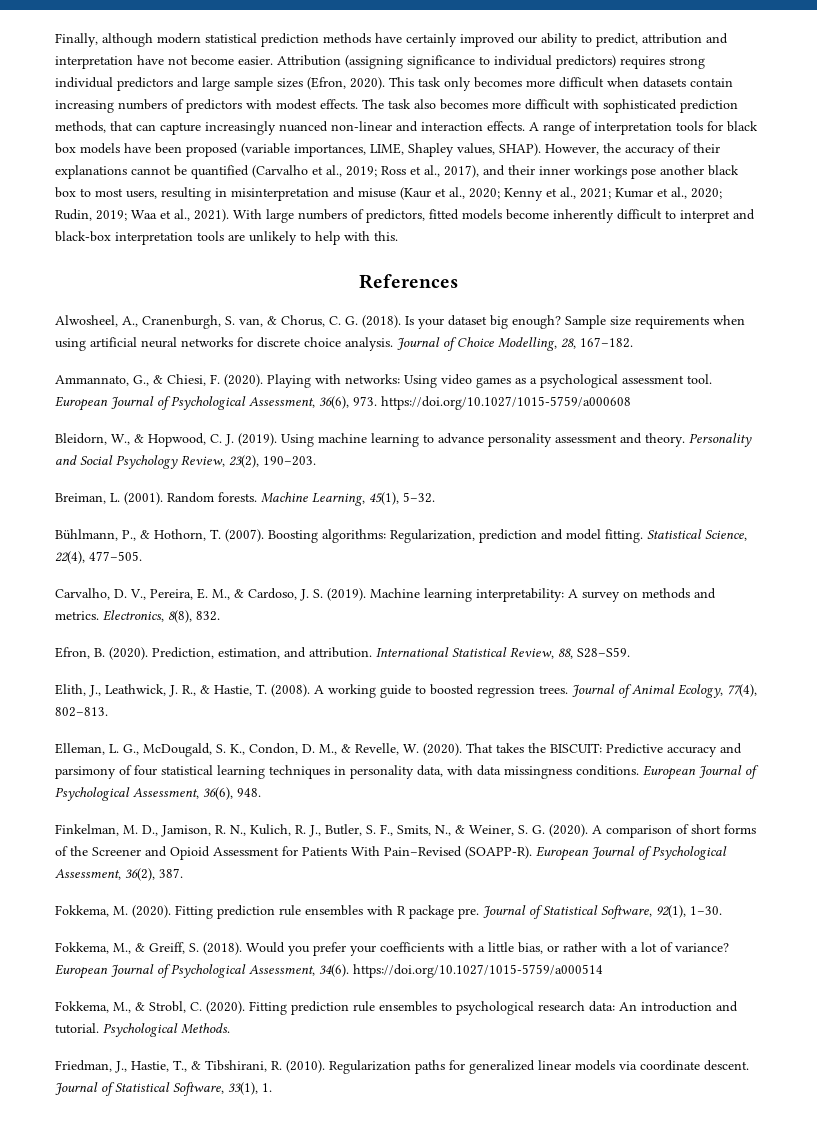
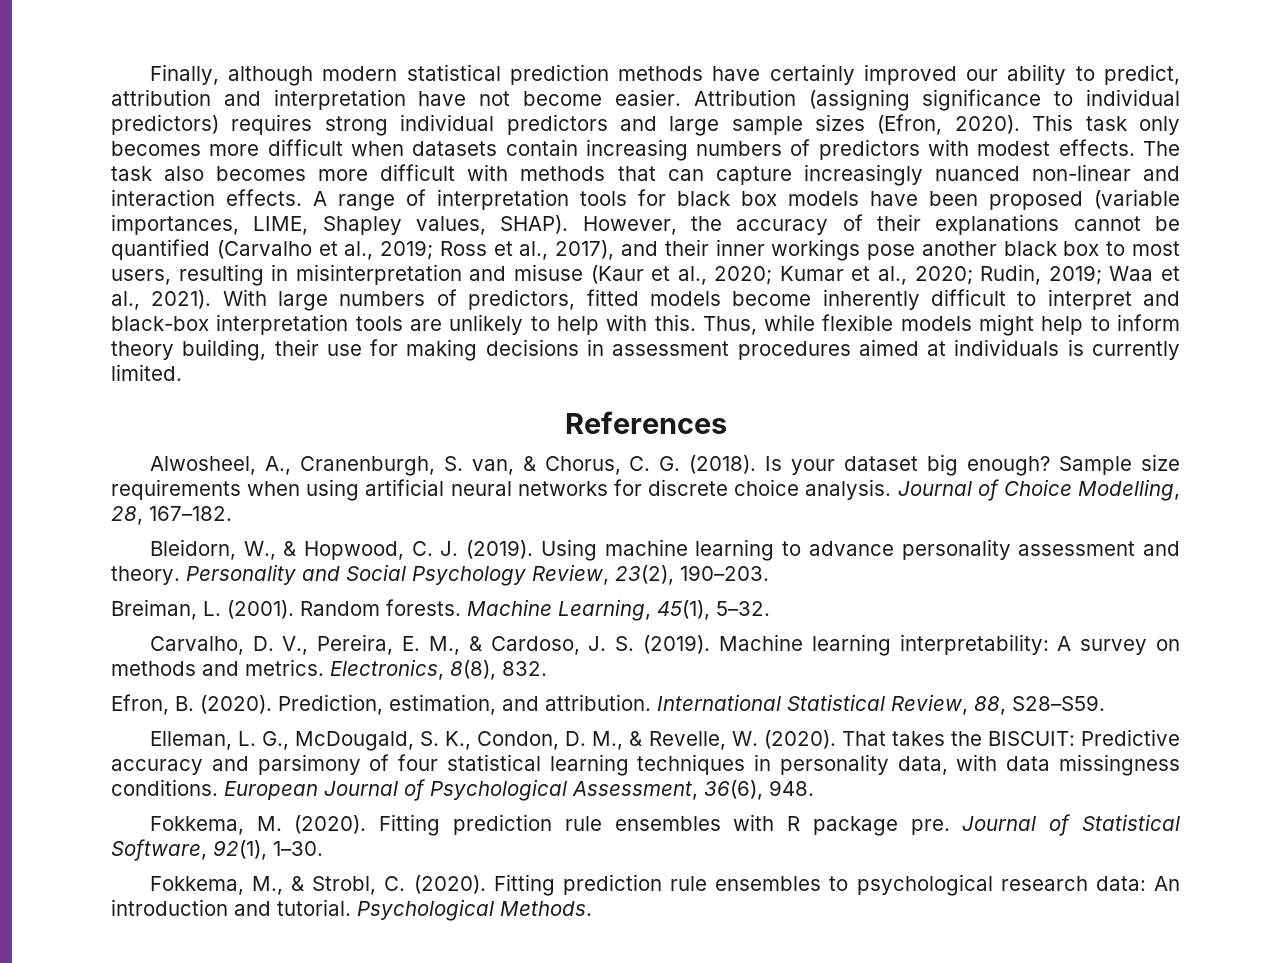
- The task also becomes more difficult with sophisticated prediction methods, that can capture increasingly nuanced non-linear and interaction effects.
+ The task also becomes more difficult with methods that can capture increasingly nuanced non-linear and interaction effects.
- However, the accuracy of their explanations cannot be quantified (Carvalho et al., 2019; Ross et al., 2017), and their inner workings pose another black box to most users, resulting in misinterpretation and misuse (Kaur et al., 2020; Kenny et al., 2021; Kumar et al., 2020; Rudin, 2019; Waa et al., 2021).
+ However, the accuracy of their explanations cannot be quantified (Carvalho et al., 2019; Ross et al., 2017), and their inner workings pose another black box to most users, resulting in misinterpretation and misuse (Kaur et al., 2020; Kumar et al., 2020; Rudin, 2019; Waa et al., 2021).
+ Thus, while flexible models might help to inform theory building, their use for making decisions in assessment procedures aimed at individuals is currently limited.
- Ammannato, G., & Chiesi, F. (2020). Playing with networks: Using video games as a psychological assessment tool. European Journal of Psychological Assessment, 36(6), 973. https://doi.org/10.1027/1015-5759/a000608
- Bühlmann, P., & Hothorn, T. (2007). Boosting algorithms: Regularization, prediction and model fitting. Statistical Science, 22(4), 477–505.
- Elith, J., Leathwick, J. R., & Hastie, T. (2008). A working guide to boosted regression trees. Journal of Animal Ecology, 77(4), 802–813.
- Finkelman, M. D., Jamison, R. N., Kulich, R. J., Butler, S. F., Smits, N., & Weiner, S. G. (2020). A comparison of short forms of the Screener and Opioid Assessment for Patients With Pain–Revised (SOAPP-R). European Journal of Psychological Assessment, 36(2), 387.
- Fokkema, M., & Greiff, S. (2018). Would you prefer your coefficients with a little bias, or rather with a lot of variance? European Journal of Psychological Assessment, 34(6). https://doi.org/10.1027/1015-5759/a000514
- Friedman, J., Hastie, T., & Tibshirani, R. (2010). Regularization paths for generalized linear models via coordinate descent. Journal of Statistical Software, 33(1), 1.

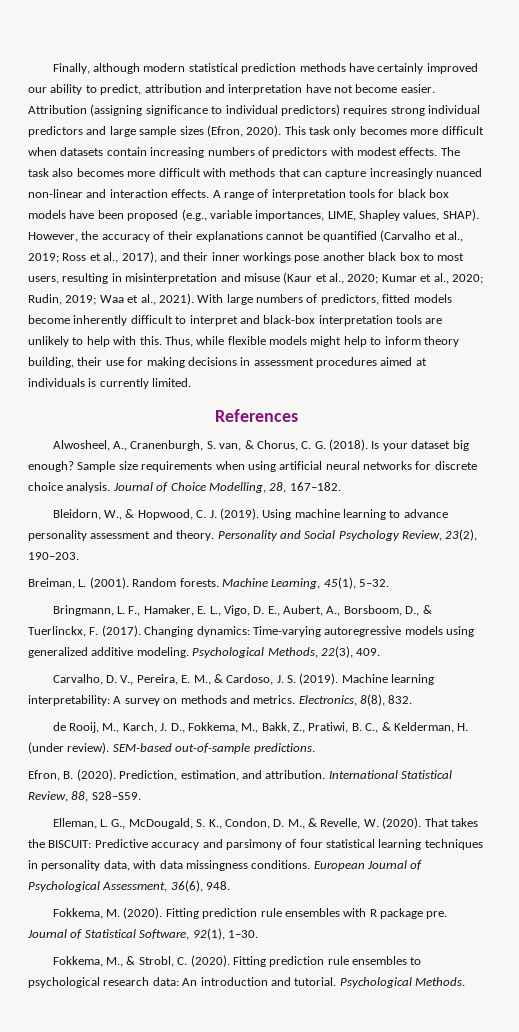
- A range of interpretation tools for black box models have been proposed (variable importances, LIME, Shapley values, SHAP).
+ A range of interpretation tools for black box models have been proposed (e.g., variable importances, LIME, Shapley values, SHAP).
+ Bringmann, L. F., Hamaker, E. L., Vigo, D. E., Aubert, A., Borsboom, D., & Tuerlinckx, F. (2017). Changing dynamics: Time-varying autoregressive models using generalized additive modeling. Psychological Methods, 22(3), 409.
+ de Rooij, M., Karch, J. D., Fokkema, M., Bakk, Z., Pratiwi, B. C., & Kelderman, H. (under review). SEM-based out-of-sample predictions.

